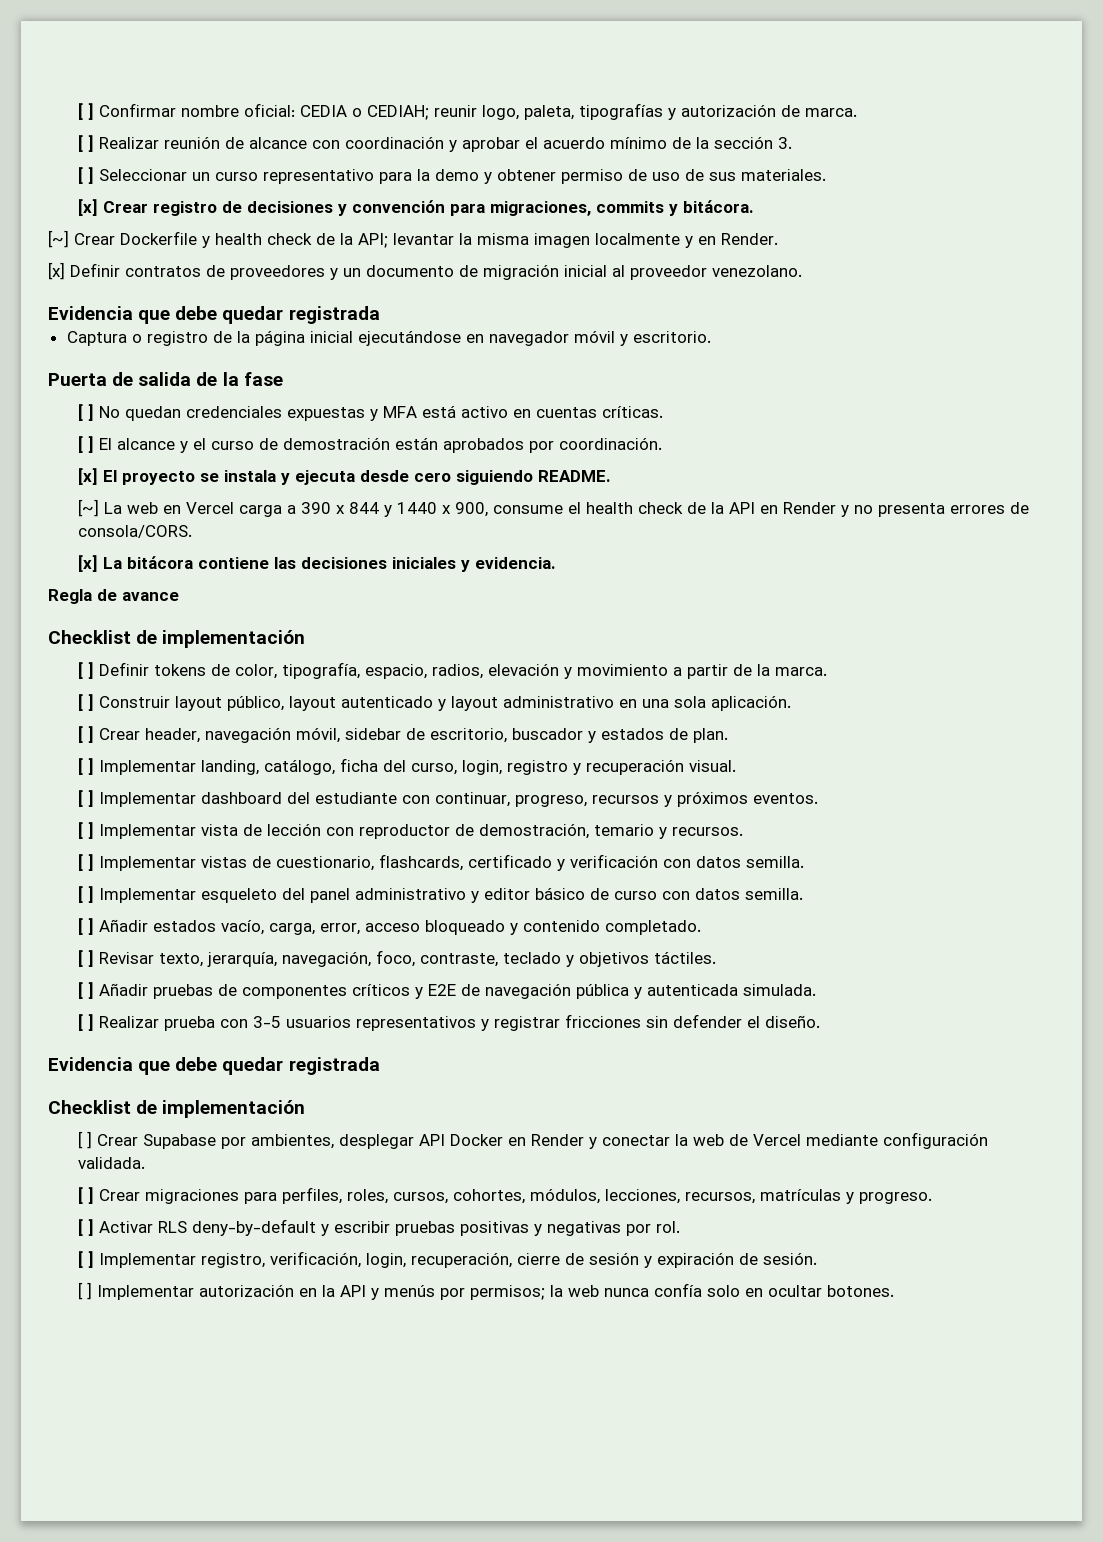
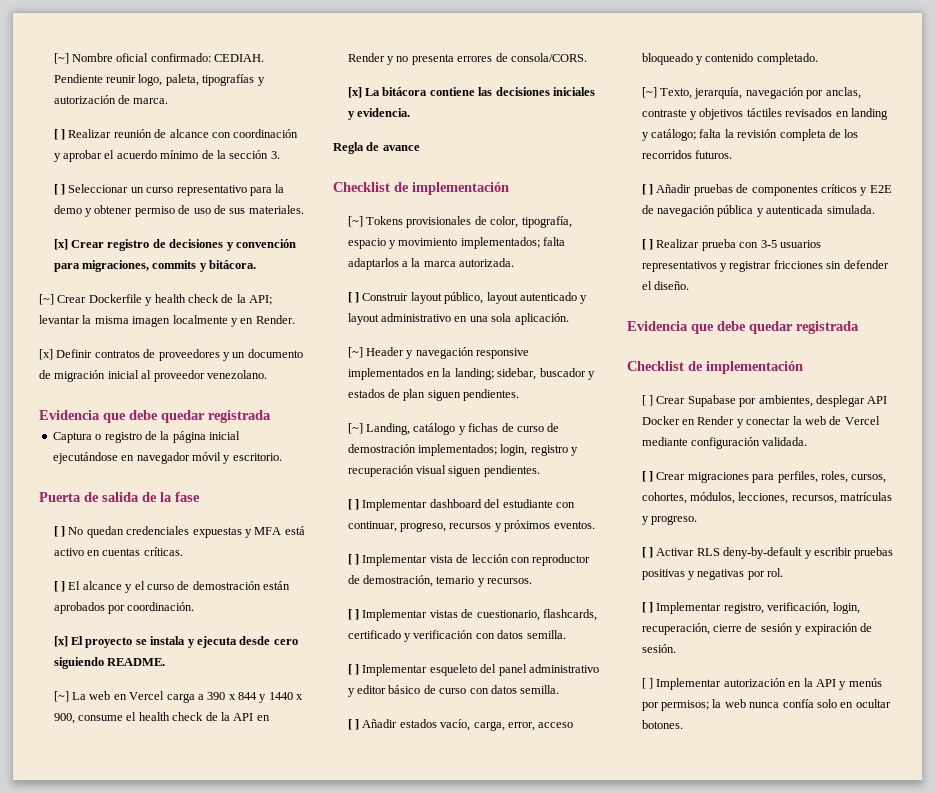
- [ ] Confirmar nombre oficial: CEDIA o CEDIAH; reunir logo, paleta, tipografías y autorización de marca.
+ [~] Nombre oficial confirmado: CEDIAH. Pendiente reunir logo, paleta, tipografías y autorización de marca.
- [ ] Definir tokens de color, tipografía, espacio, radios, elevación y movimiento a partir de la marca.
+ [~] Tokens provisionales de color, tipografía, espacio y movimiento implementados; falta adaptarlos a la marca autorizada.
- [ ] Crear header, navegación móvil, sidebar de escritorio, buscador y estados de plan.
- [ ] Implementar landing, catálogo, ficha del curso, login, registro y recuperación visual.
+ [~] Header y navegación responsive implementados en la landing; sidebar, buscador y estados de plan siguen pendientes.
+ [~] Landing, catálogo y fichas de curso de demostración implementados; login, registro y recuperación visual siguen pendientes.
- [ ] Revisar texto, jerarquía, navegación, foco, contraste, teclado y objetivos táctiles.
+ [~] Texto, jerarquía, navegación por anclas, contraste y objetivos táctiles revisados en landing y catálogo; falta la revisión completa de los recorridos futuros.

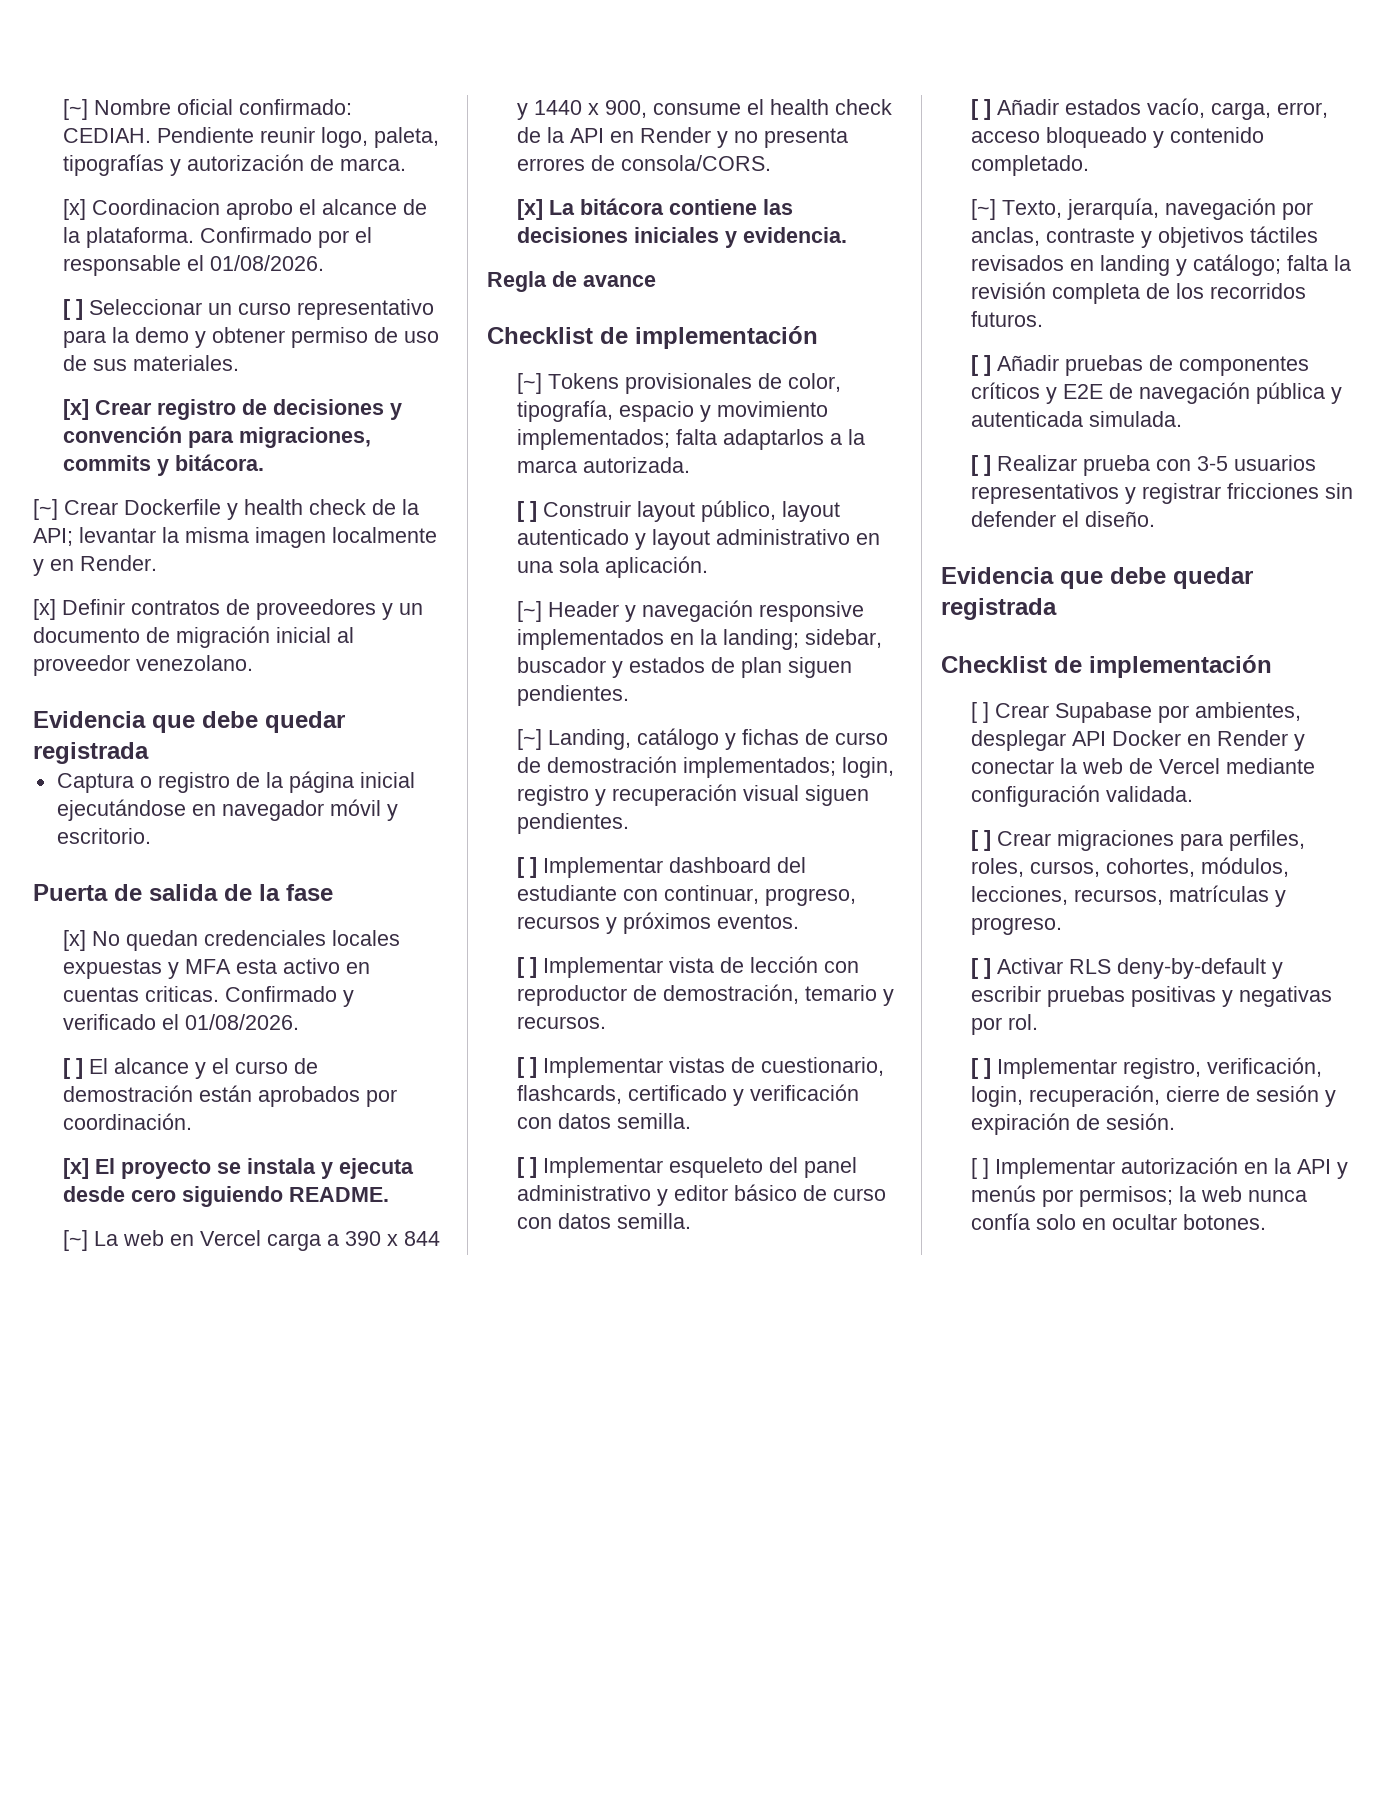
- [ ] Realizar reunión de alcance con coordinación y aprobar el acuerdo mínimo de la sección 3.
+ [x] Coordinacion aprobo el alcance de la plataforma. Confirmado por el responsable el 01/08/2026.
- [ ] No quedan credenciales expuestas y MFA está activo en cuentas críticas.
+ [x] No quedan credenciales locales expuestas y MFA esta activo en cuentas criticas. Confirmado y verificado el 01/08/2026.

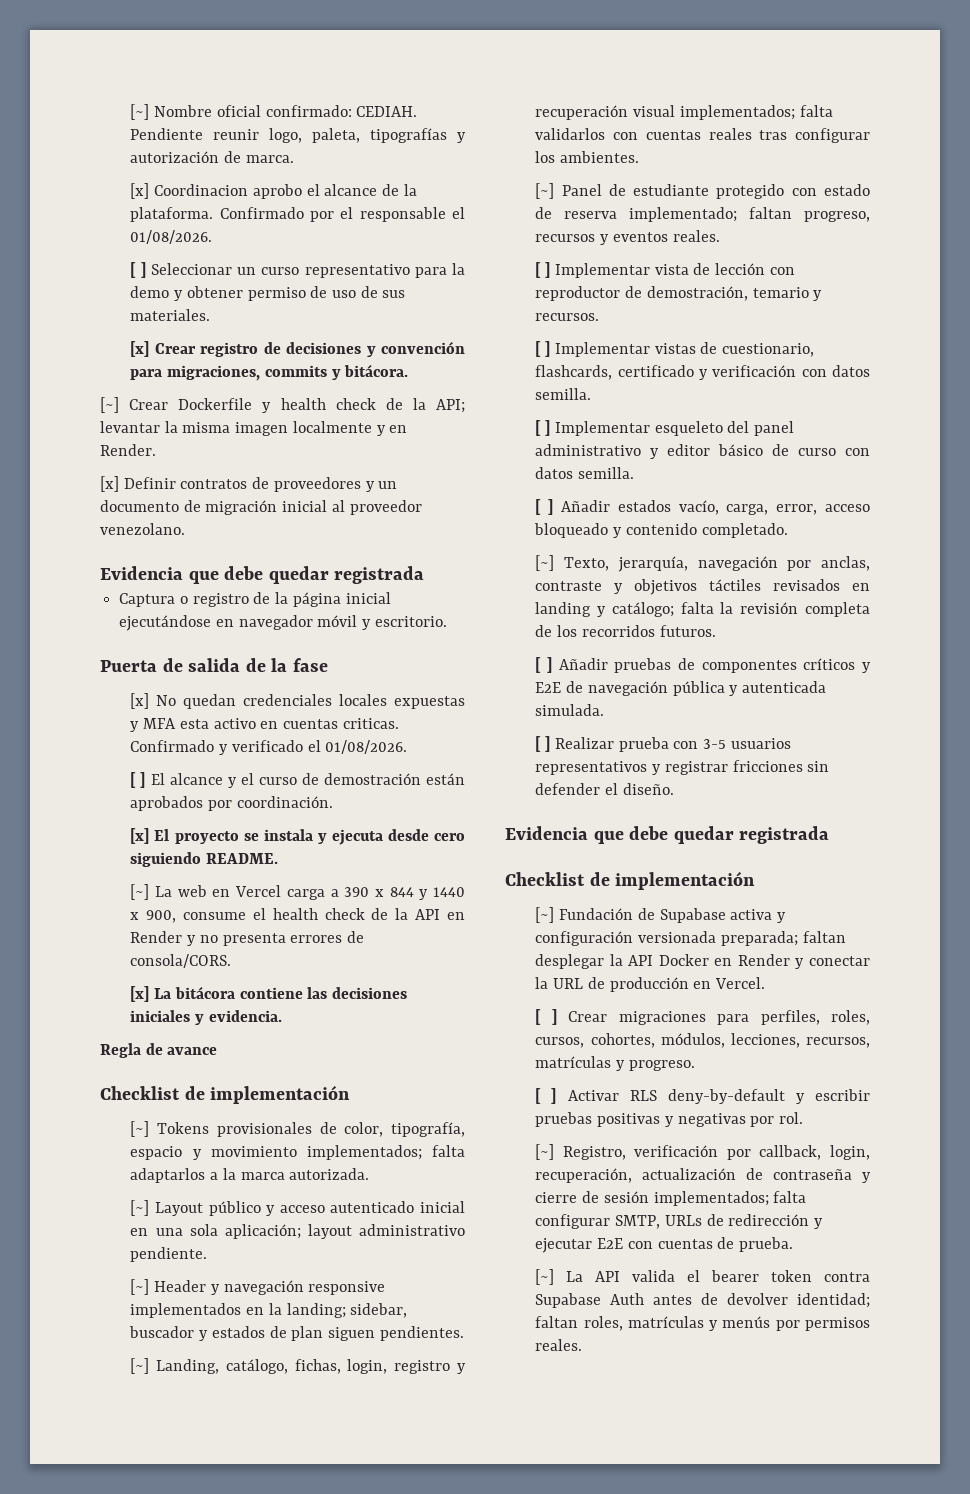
- [ ] Construir layout público, layout autenticado y layout administrativo en una sola aplicación.
+ [~] Layout público y acceso autenticado inicial en una sola aplicación; layout administrativo pendiente.
- [~] Landing, catálogo y fichas de curso de demostración implementados; login, registro y recuperación visual siguen pendientes.
- [ ] Implementar dashboard del estudiante con continuar, progreso, recursos y próximos eventos.
+ [~] Landing, catálogo, fichas, login, registro y recuperación visual implementados; falta validarlos con cuentas reales tras configurar los ambientes.
+ [~] Panel de estudiante protegido con estado de reserva implementado; faltan progreso, recursos y eventos reales.
- [ ] Crear Supabase por ambientes, desplegar API Docker en Render y conectar la web de Vercel mediante configuración validada.
+ [~] Fundación de Supabase activa y configuración versionada preparada; faltan desplegar la API Docker en Render y conectar la URL de producción en Vercel.
- [ ] Implementar registro, verificación, login, recuperación, cierre de sesión y expiración de sesión.
- [ ] Implementar autorización en la API y menús por permisos; la web nunca confía solo en ocultar botones.
+ [~] Registro, verificación por callback, login, recuperación, actualización de contraseña y cierre de sesión implementados; falta configurar SMTP, URLs de redirección y ejecutar E2E con cuentas de prueba.
+ [~] La API valida el bearer token contra Supabase Auth antes de devolver identidad; faltan roles, matrículas y menús por permisos reales.

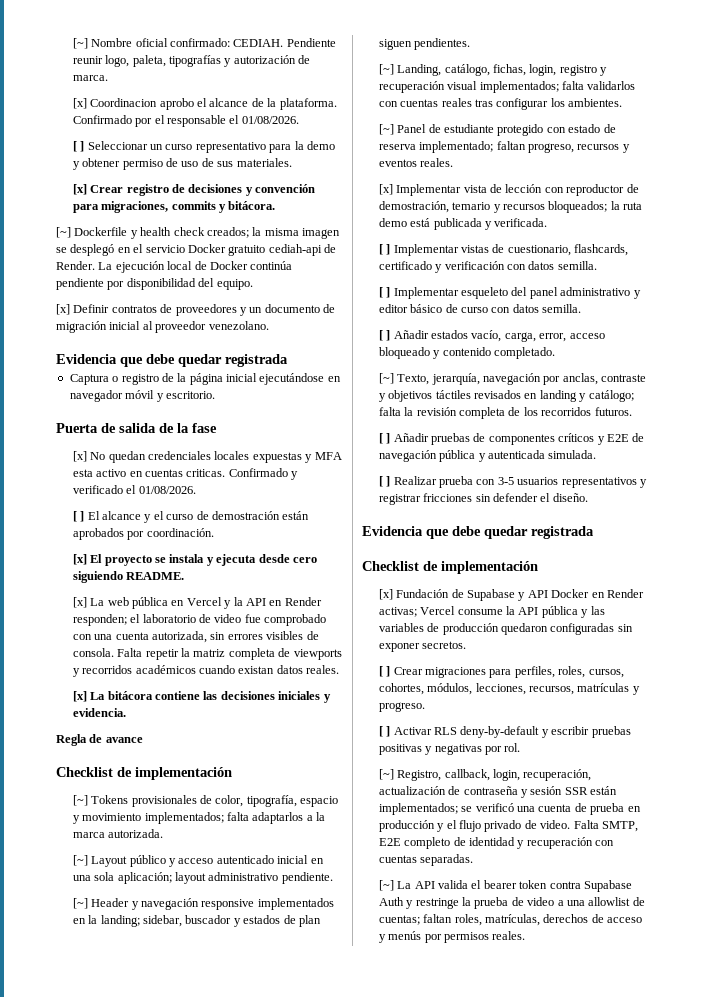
- [~] Crear Dockerfile y health check de la API; levantar la misma imagen localmente y en Render.
+ [~] Dockerfile y health check creados; la misma imagen se desplegó en el servicio Docker gratuito cediah-api de Render. La ejecución local de Docker continúa pendiente por disponibilidad del equipo.
- [~] La web en Vercel carga a 390 x 844 y 1440 x 900, consume el health check de la API en Render y no presenta errores de consola/CORS.
+ [x] La web pública en Vercel y la API en Render responden; el laboratorio de video fue comprobado con una cuenta autorizada, sin errores visibles de consola. Falta repetir la matriz completa de viewports y recorridos académicos cuando existan datos reales.
- [ ] Implementar vista de lección con reproductor de demostración, temario y recursos.
+ [x] Implementar vista de lección con reproductor de demostración, temario y recursos bloqueados; la ruta demo está publicada y verificada.
- [~] Fundación de Supabase activa y configuración versionada preparada; faltan desplegar la API Docker en Render y conectar la URL de producción en Vercel.
+ [x] Fundación de Supabase y API Docker en Render activas; Vercel consume la API pública y las variables de producción quedaron configuradas sin exponer secretos.
- [~] Registro, verificación por callback, login, recuperación, actualización de contraseña y cierre de sesión implementados; falta configurar SMTP, URLs de redirección y ejecutar E2E con cuentas de prueba.
+ [~] Registro, callback, login, recuperación, actualización de contraseña y sesión SSR están implementados; se verificó una cuenta de prueba en producción y el flujo privado de video. Falta SMTP, E2E completo de identidad y recuperación con cuentas separadas.
- [~] La API valida el bearer token contra Supabase Auth antes de devolver identidad; faltan roles, matrículas y menús por permisos reales.
+ [~] La API valida el bearer token contra Supabase Auth y restringe la prueba de video a una allowlist de cuentas; faltan roles, matrículas, derechos de acceso y menús por permisos reales.

